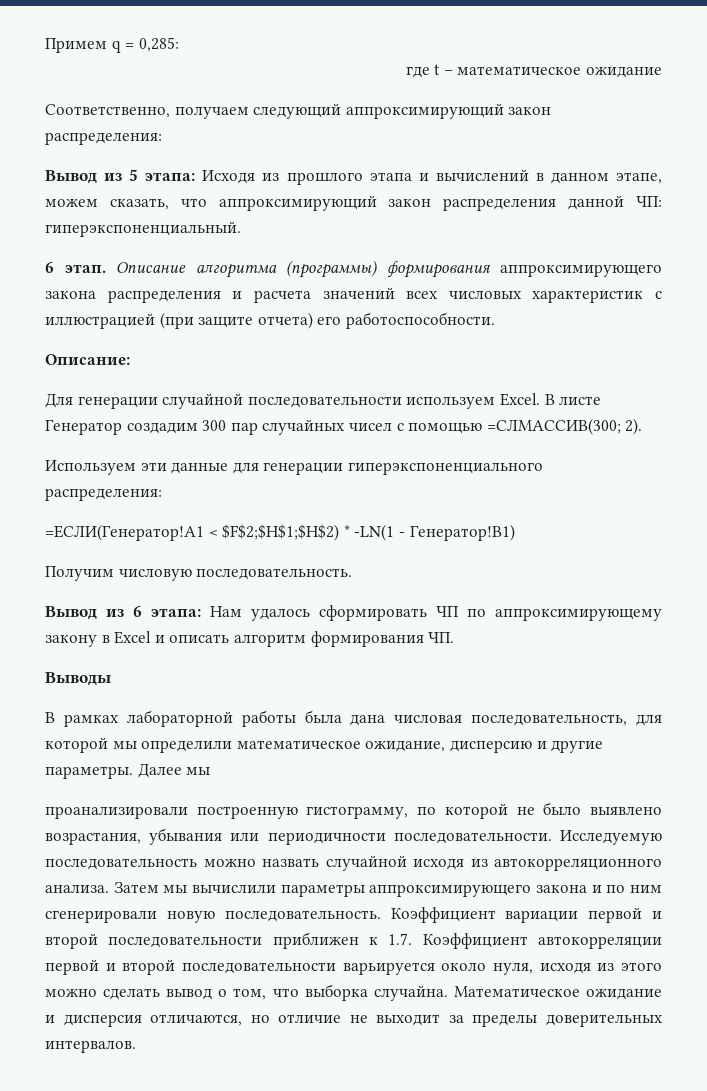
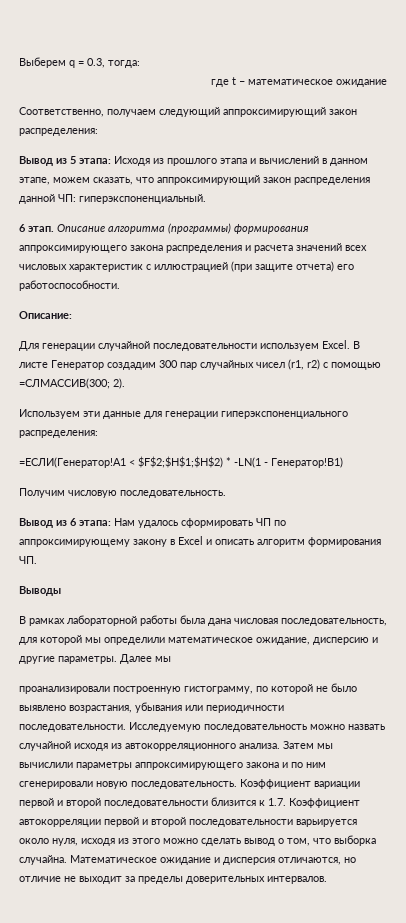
- Примем q = 0,285:
+ Выберем q = 0.3, тогда:
- В листе Генератор создадим 300 пар случайных чисел с помощью =СЛМАССИВ(300; 2).
+ В листе Генератор создадим 300 пар случайных чисел (r1, r2) с помощью =СЛМАССИВ(300; 2).
- Коэффициент вариации первой и второй последовательности приближен к 1.7. Коэффициент автокорреляции первой и второй последовательности варьируется около нуля, исходя из этого можно сделать вывод о том, что выборка случайна.
+ Коэффициент вариации первой и второй последовательности близится к 1.7. Коэффициент автокорреляции первой и второй последовательности варьируется около нуля, исходя из этого можно сделать вывод о том, что выборка случайна.

